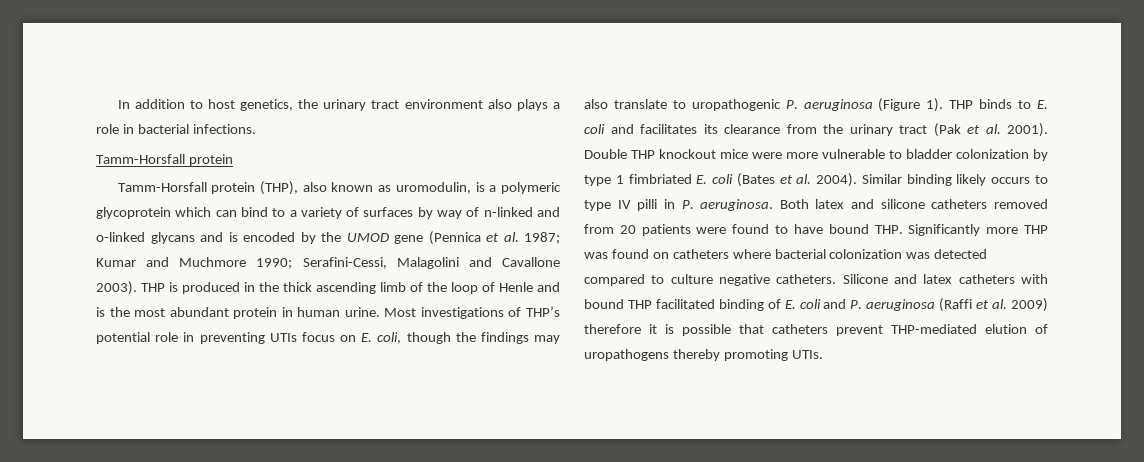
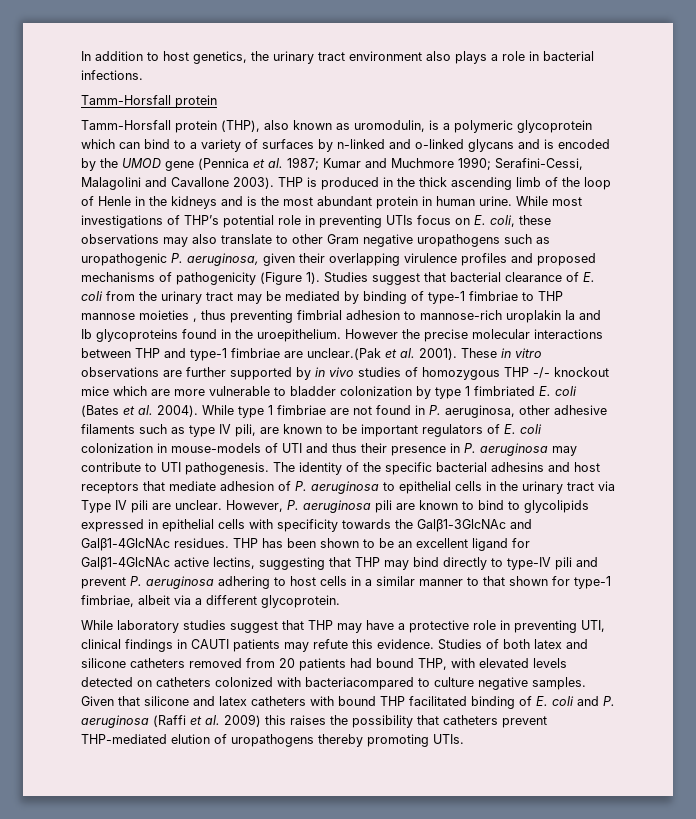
- Tamm-Horsfall protein (THP), also known as uromodulin, is a polymeric glycoprotein which can bind to a variety of surfaces by way of n-linked and o-linked glycans and is encoded by the UMOD gene (Pennica et al. 1987; Kumar and Muchmore 1990; Serafini-Cessi, Malagolini and Cavallone 2003).
+ Tamm-Horsfall protein (THP), also known as uromodulin, is a polymeric glycoprotein which can bind to a variety of surfaces by n-linked and o-linked glycans and is encoded by the UMOD gene (Pennica et al. 1987; Kumar and Muchmore 1990; Serafini-Cessi, Malagolini and Cavallone 2003).
- THP is produced in the thick ascending limb of the loop of Henle and is the most abundant protein in human urine.
+ THP is produced in the thick ascending limb of the loop of Henle in the kidneys and is the most abundant protein in human urine.
- Most investigations of THP’s potential role in preventing UTIs focus on E. coli, though the findings may also translate to uropathogenic P. aeruginosa (Figure 1). THP binds to E. coli and facilitates its clearance from the urinary tract (Pak et al. 2001). Double THP knockout mice were more vulnerable to bladder colonization by type 1 fimbriated E. coli (Bates et al. 2004).
+ While most investigations of THP’s potential role in preventing UTIs focus on E. coli, these observations may also translate to other Gram negative uropathogens such as uropathogenic P. aeruginosa, given their overlapping virulence profiles and proposed mechanisms of pathogenicity (Figure 1). Studies suggest that bacterial clearance of E. coli from the urinary tract may be mediated by binding of type-1 fimbriae to THP mannose moieties , thus preventing fimbrial adhesion to mannose-rich uroplakin Ia and Ib glycoproteins found in the uroepithelium. However the precise molecular interactions between THP and type-1 fimbriae are unclear.(Pak et al. 2001). These in vitro observations are further supported by in vivo studies of homozygous THP -/- knockout mice which are more vulnerable to bladder colonization by type 1 fimbriated E. coli (Bates et al. 2004).
- Similar binding likely occurs to type IV pilli in P. aeruginosa. Both latex and silicone catheters removed from 20 patients were found to have bound THP. Significantly more THP was found on catheters where bacterial colonization was detected compared to culture negative catheters. Silicone and latex catheters with bound THP facilitated binding of E. coli and P. aeruginosa (Raffi et al. 2009) therefore it is possible that catheters prevent THP-mediated elution of uropathogens thereby promoting UTIs.
+ While type 1 fimbriae are not found in P. aeruginosa, other adhesive filaments such as type IV pili, are known to be important regulators of E. coli colonization in mouse-models of UTI and thus their presence in P. aeruginosa may contribute to UTI pathogenesis. The identity of the specific bacterial adhesins and host receptors that mediate adhesion of P. aeruginosa to epithelial cells in the urinary tract via Type IV pili are unclear. However, P. aeruginosa pili are known to bind to glycolipids expressed in epithelial cells with specificity towards the Galβ1-3GlcNAc and Galβ1-4GlcNAc residues. THP has been shown to be an excellent ligand for Galβ1-4GlcNAc active lectins, suggesting that THP may bind directly to type-IV pili and prevent P. aeruginosa adhering to host cells in a similar manner to that shown for type-1 fimbriae, albeit via a different glycoprotein.
+ While laboratory studies suggest that THP may have a protective role in preventing UTI, clinical findings in CAUTI patients may refute this evidence. Studies of both latex and silicone catheters removed from 20 patients had bound THP, with elevated levels detected on catheters colonized with bacteriacompared to culture negative samples. Given that silicone and latex catheters with bound THP facilitated binding of E. coli and P. aeruginosa (Raffi et al. 2009) this raises the possibility that catheters prevent THP-mediated elution of uropathogens thereby promoting UTIs.

